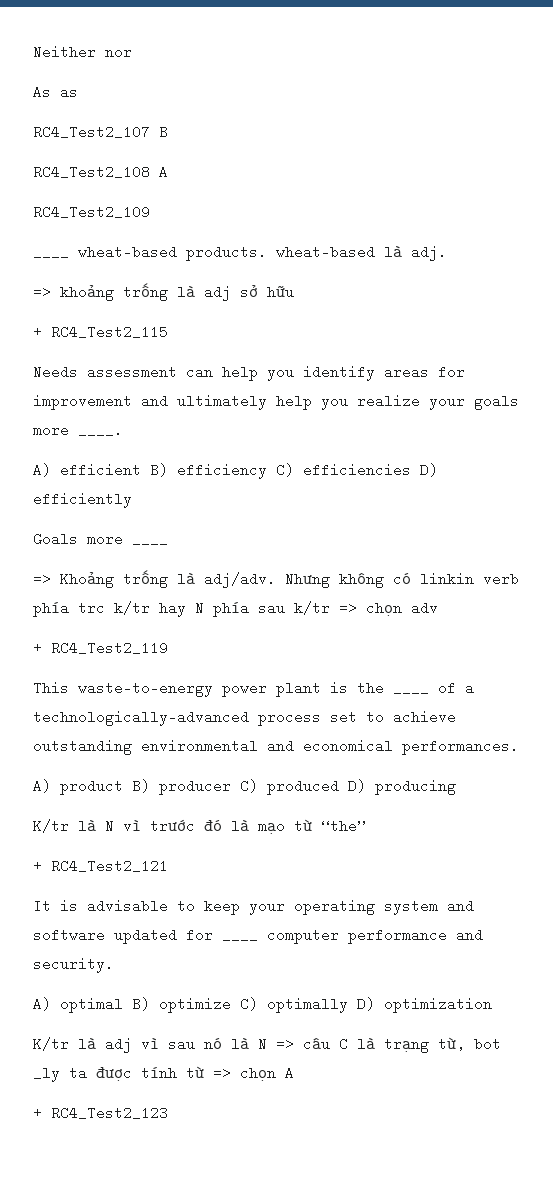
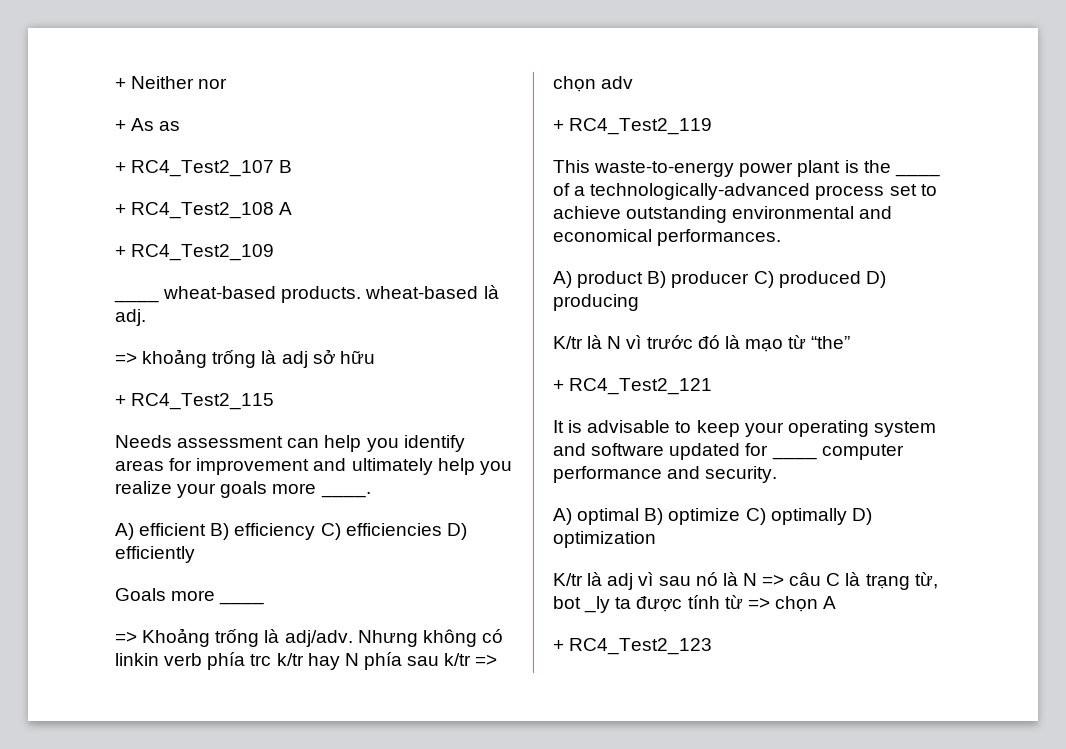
- Neither nor
+ + Neither nor
- As as
+ + As as
- RC4_Test2_107 B
+ + RC4_Test2_107 B
- RC4_Test2_108 A
+ + RC4_Test2_108 A
- RC4_Test2_109
+ + RC4_Test2_109

